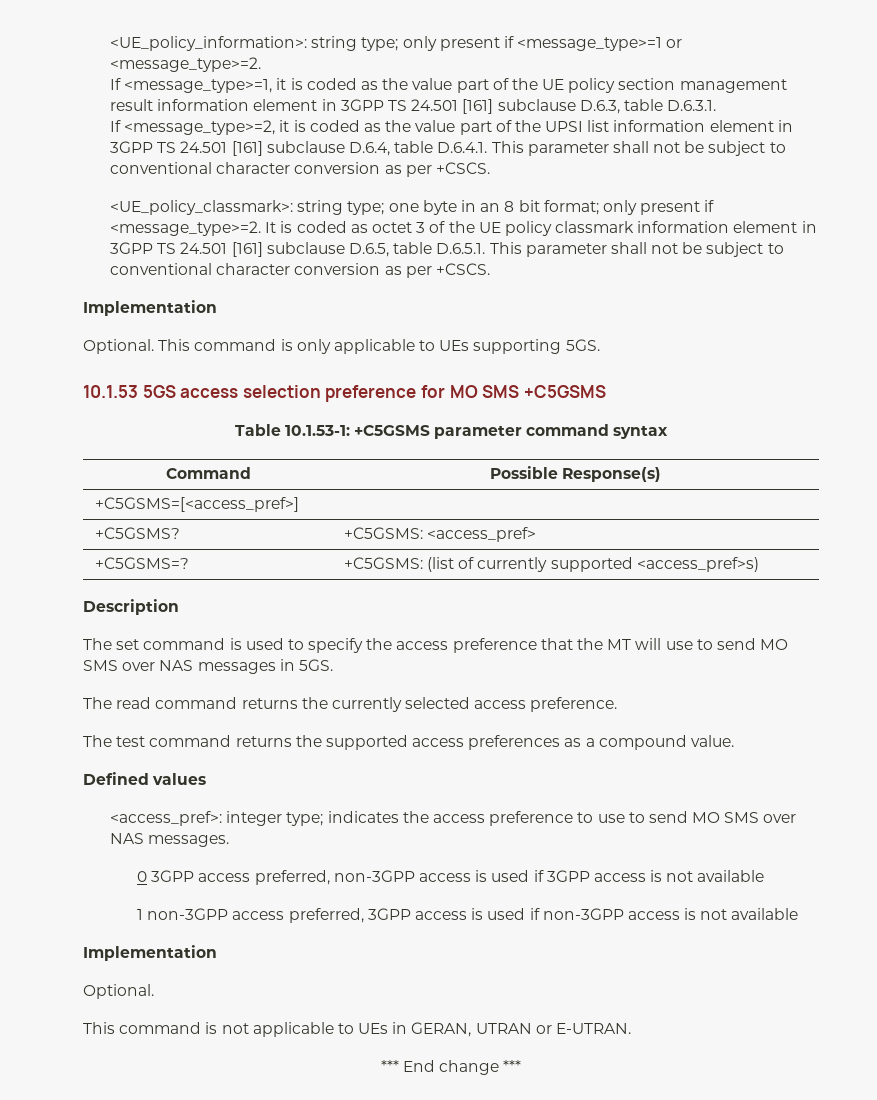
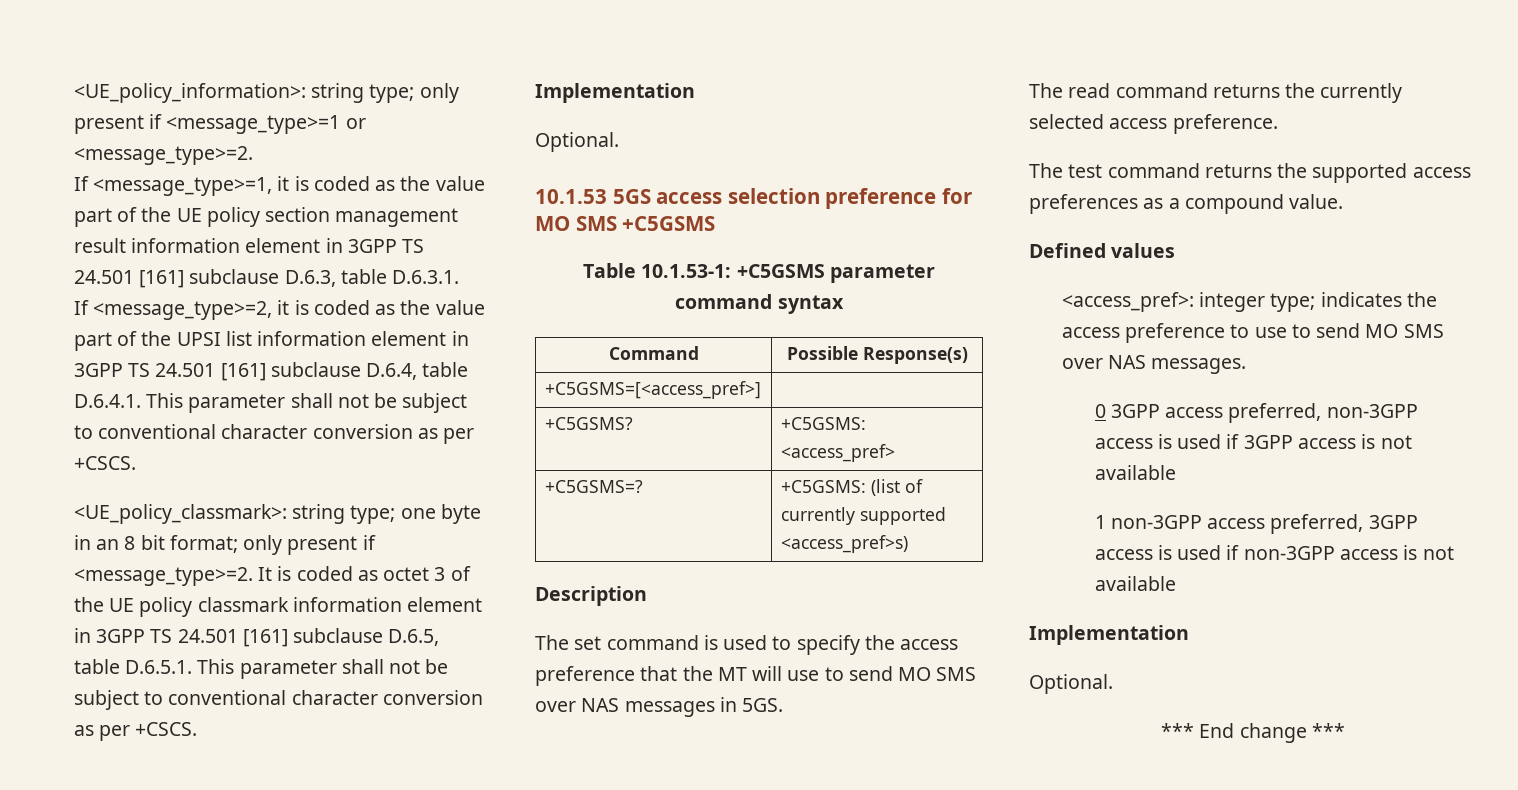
- This command is only applicable to UEs supporting 5GS.
- This command is not applicable to UEs in GERAN, UTRAN or E-UTRAN.

